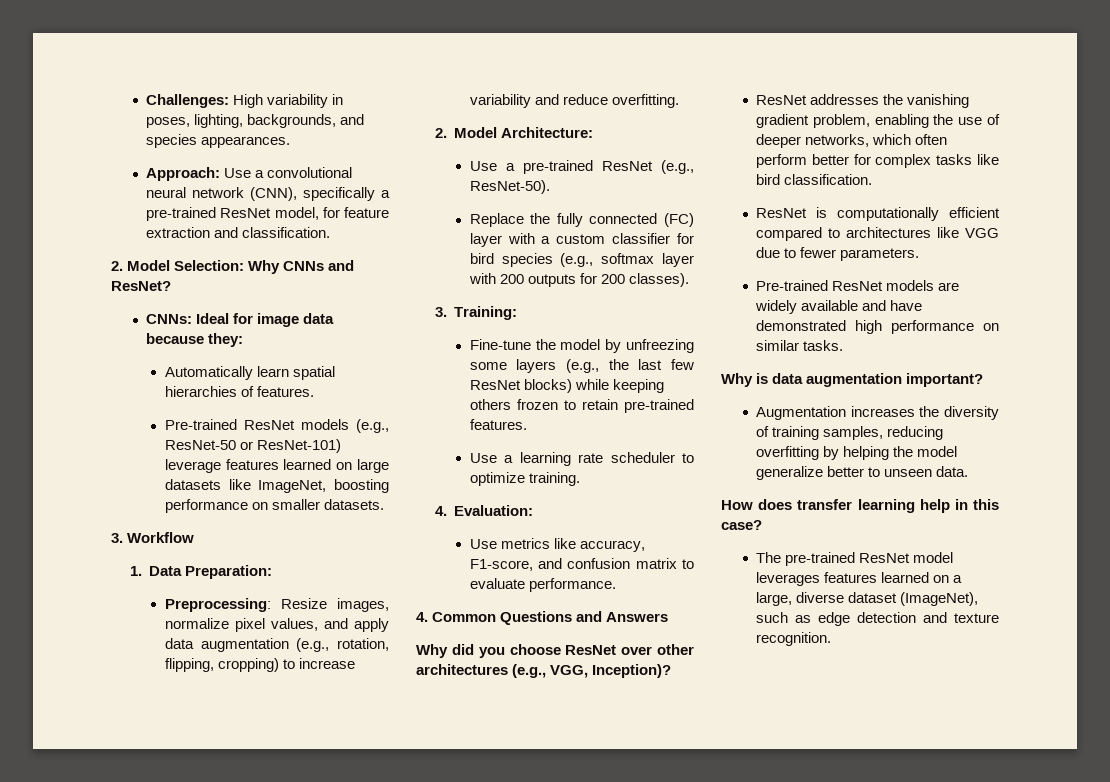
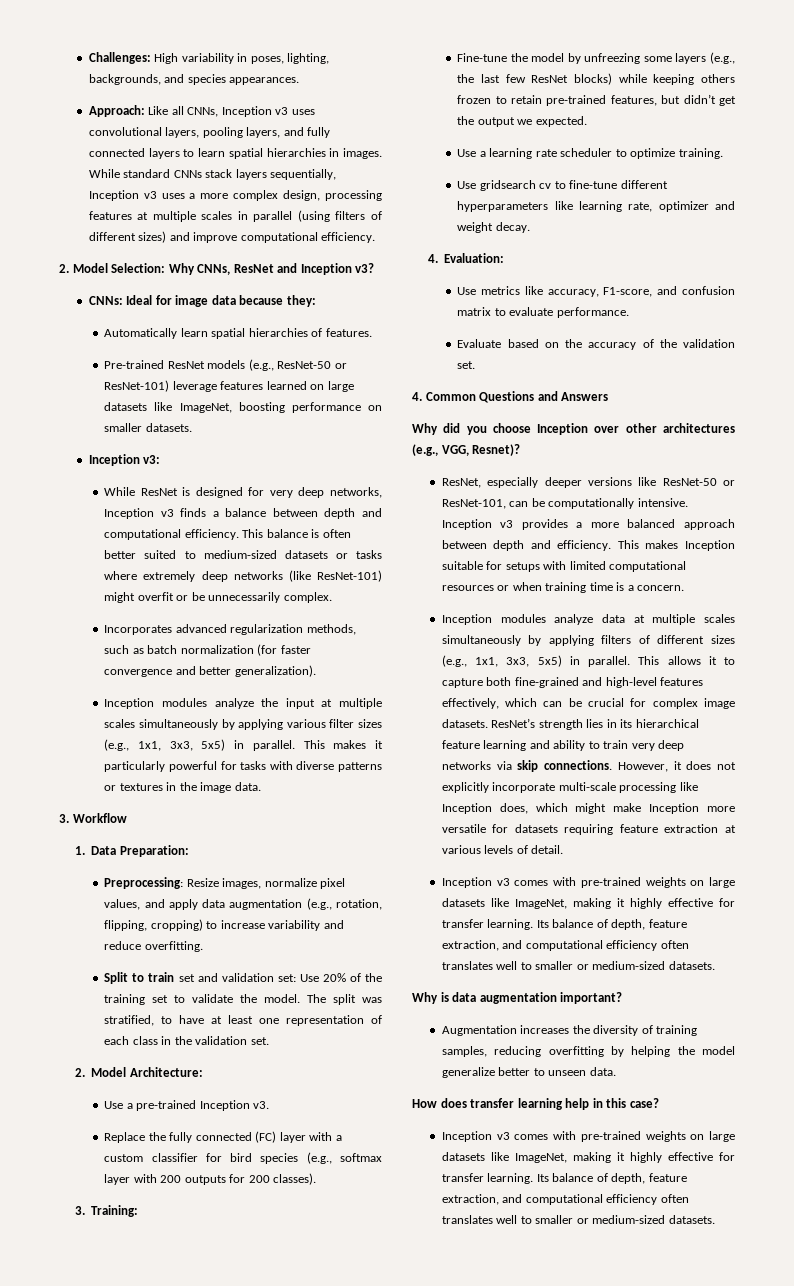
- Approach: Use a convolutional neural network (CNN), specifically a pre-trained ResNet model, for feature extraction and classification.
+ Approach: Like all CNNs, Inception v3 uses convolutional layers, pooling layers, and fully connected layers to learn spatial hierarchies in images. While standard CNNs stack layers sequentially, Inception v3 uses a more complex design, processing features at multiple scales in parallel (using filters of different sizes) and improve computational efficiency.
- 2. Model Selection: Why CNNs and ResNet?
+ 2. Model Selection: Why CNNs, ResNet and Inception v3?
+ Inception v3:
+ While ResNet is designed for very deep networks, Inception v3 finds a balance between depth and computational efficiency. This balance is often better suited to medium-sized datasets or tasks where extremely deep networks (like ResNet-101) might overfit or be unnecessarily complex.
+ Incorporates advanced regularization methods, such as batch normalization (for faster convergence and better generalization).
+ Inception modules analyze the input at multiple scales simultaneously by applying various filter sizes (e.g., 1x1, 3x3, 5x5) in parallel. This makes it particularly powerful for tasks with diverse patterns or textures in the image data.
+ Split to train set and validation set: Use 20% of the training set to validate the model. The split was stratified, to have at least one representation of each class in the validation set.
- Use a pre-trained ResNet (e.g., ResNet-50).
+ Use a pre-trained Inception v3.
- Fine-tune the model by unfreezing some layers (e.g., the last few ResNet blocks) while keeping others frozen to retain pre-trained features.
+ Fine-tune the model by unfreezing some layers (e.g., the last few ResNet blocks) while keeping others frozen to retain pre-trained features, but didn’t get the output we expected.
+ Use gridsearch cv to fine-tune different hyperparameters like learning rate, optimizer and weight decay.
+ Evaluate based on the accuracy of the validation set.
- Why did you choose ResNet over other architectures (e.g., VGG, Inception)?
- ResNet addresses the vanishing gradient problem, enabling the use of deeper networks, which often perform better for complex tasks like bird classification.
- ResNet is computationally efficient compared to architectures like VGG due to fewer parameters.
- Pre-trained ResNet models are widely available and have demonstrated high performance on similar tasks.
+ Why did you choose Inception over other architectures (e.g., VGG, Resnet)?
+ ResNet, especially deeper versions like ResNet-50 or ResNet-101, can be computationally intensive. Inception v3 provides a more balanced approach between depth and efficiency. This makes Inception suitable for setups with limited computational resources or when training time is a concern.
+ Inception modules analyze data at multiple scales simultaneously by applying filters of different sizes (e.g., 1x1, 3x3, 5x5) in parallel. This allows it to capture both fine-grained and high-level features effectively, which can be crucial for complex image datasets. ResNet’s strength lies in its hierarchical feature learning and ability to train very deep networks via skip connections. However, it does not explicitly incorporate multi-scale processing like Inception does, which might make Inception more versatile for datasets requiring feature extraction at various levels of detail.
+ Inception v3 comes with pre-trained weights on large datasets like ImageNet, making it highly effective for transfer learning. Its balance of depth, feature extraction, and computational efficiency often translates well to smaller or medium-sized datasets.
  How does transfer learning help in this case?
- The pre-trained ResNet model leverages features learned on a large, diverse dataset (ImageNet), such as edge detection and texture recognition.
+ Inception v3 comes with pre-trained weights on large datasets like ImageNet, making it highly effective for transfer learning. Its balance of depth, feature extraction, and computational efficiency often translates well to smaller or medium-sized datasets.

